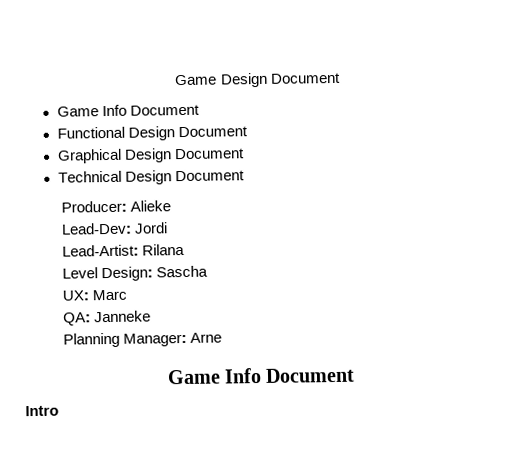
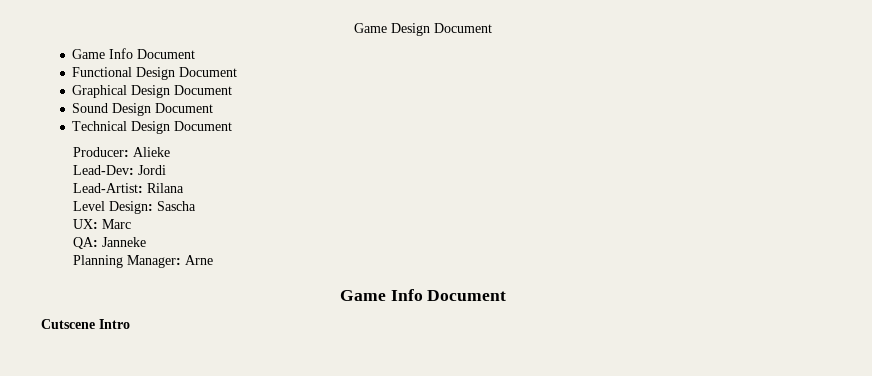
+ Sound Design Document
- Intro
+ Cutscene Intro

